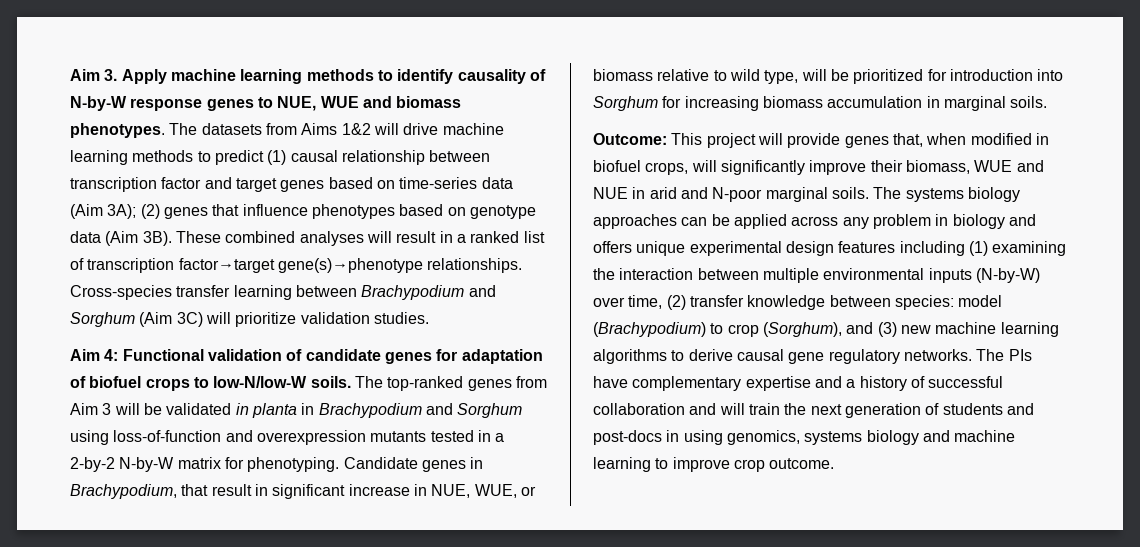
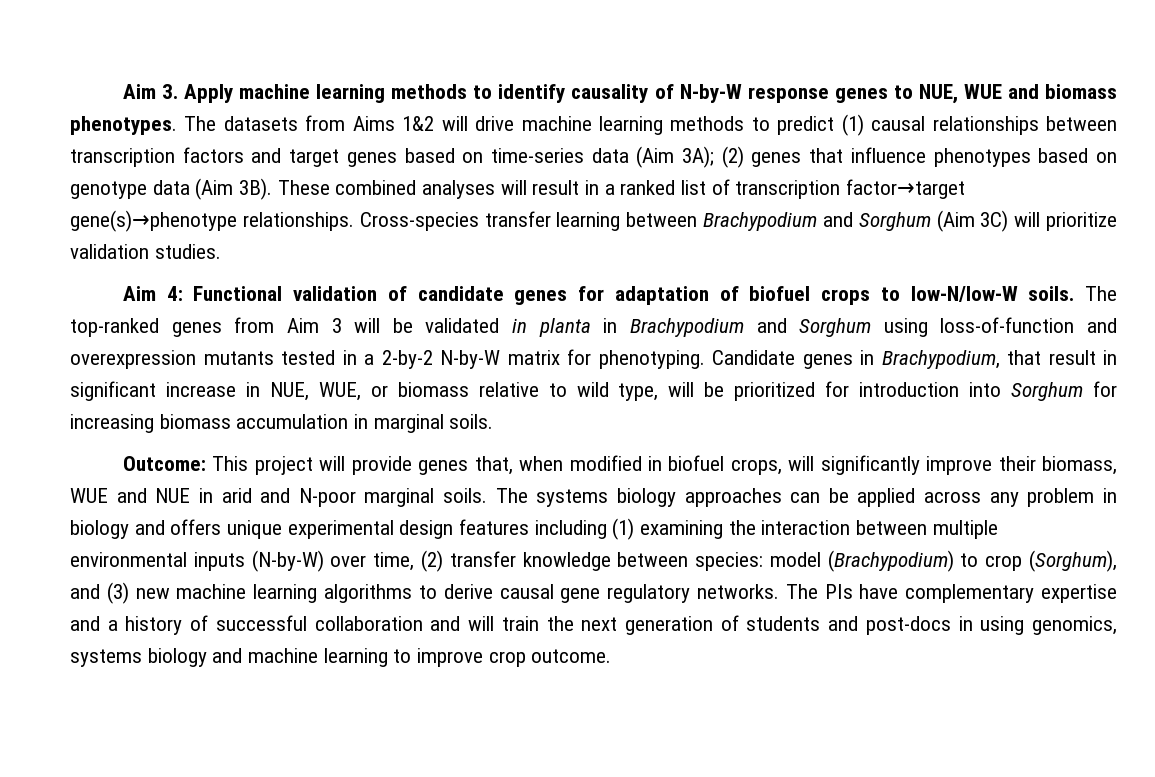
- The datasets from Aims 1&2 will drive machine learning methods to predict (1) causal relationship between transcription factor and target genes based on time-series data (Aim 3A); (2) genes that influence phenotypes based on genotype data (Aim 3B).
+ The datasets from Aims 1&2 will drive machine learning methods to predict (1) causal relationships between transcription factors and target genes based on time-series data (Aim 3A); (2) genes that influence phenotypes based on genotype data (Aim 3B).

